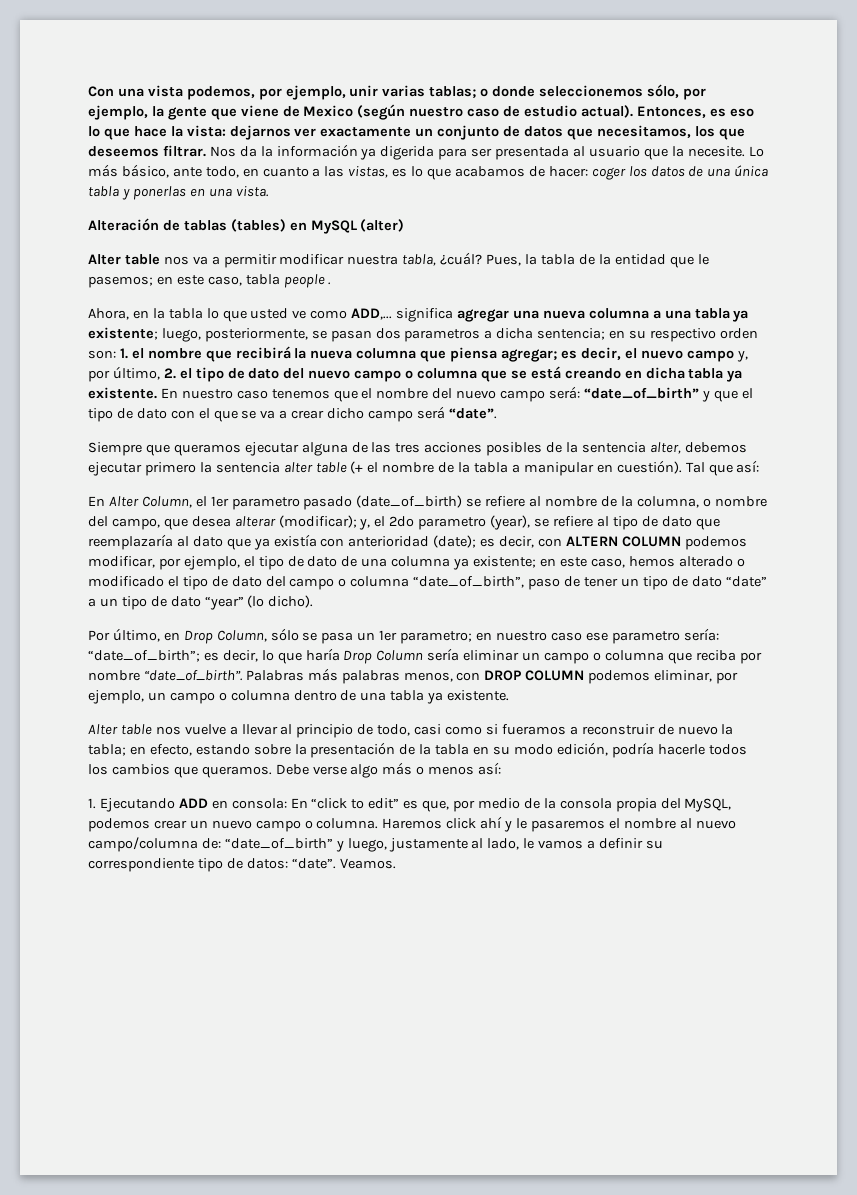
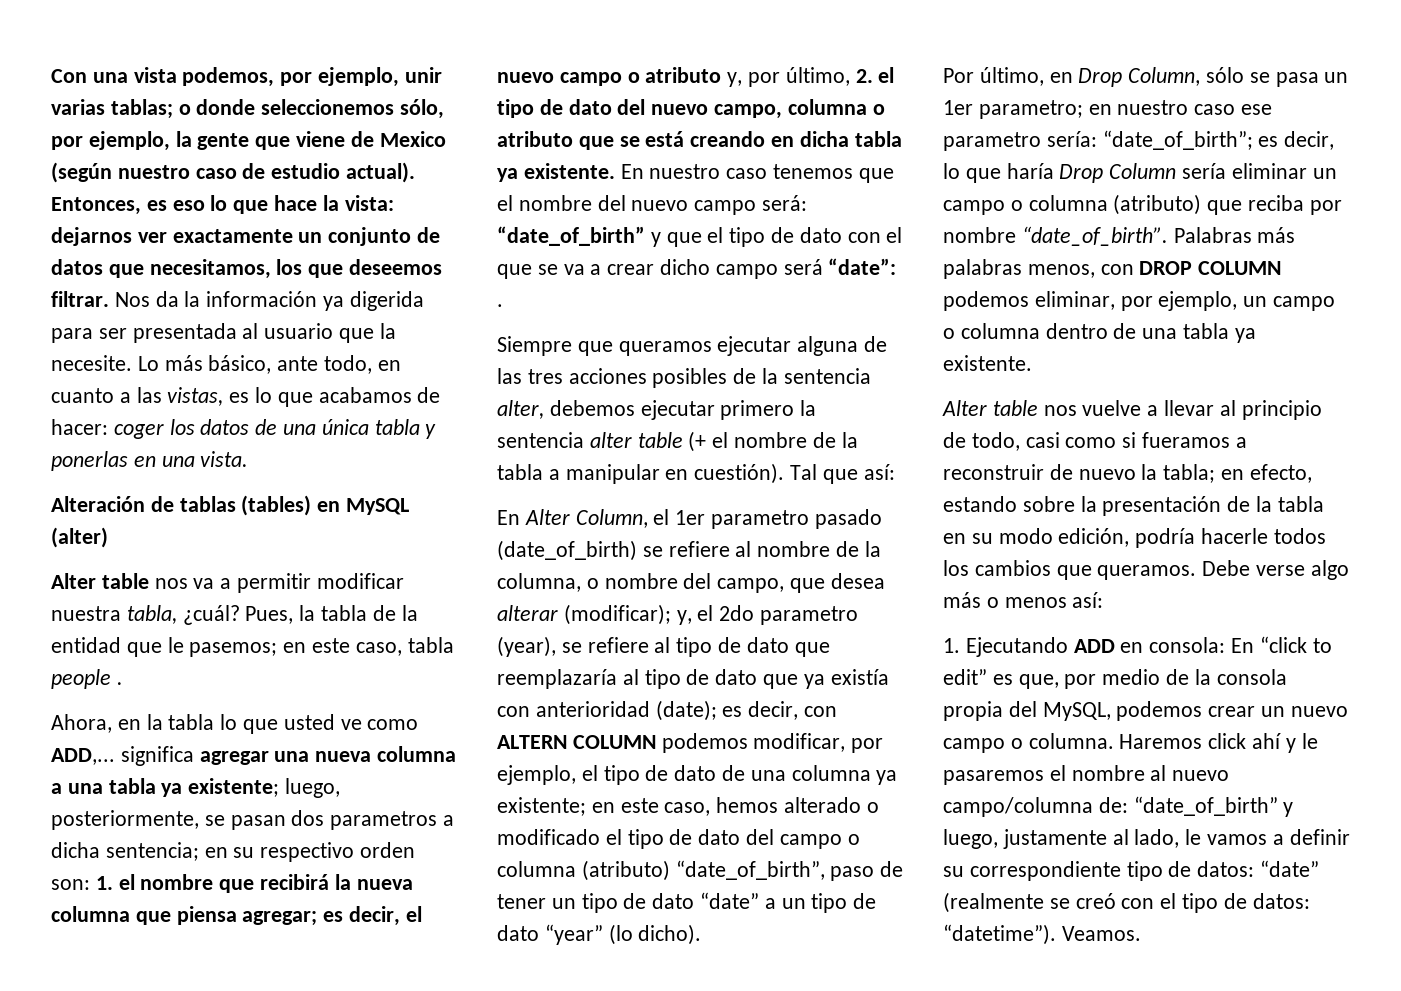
- es decir, el nuevo campo y, por último, 2. el tipo de dato del nuevo campo o columna que se está creando en dicha tabla ya existente.
+ es decir, el nuevo campo o atributo y, por último, 2. el tipo de dato del nuevo campo, columna o atributo que se está creando en dicha tabla ya existente.
- En nuestro caso tenemos que el nombre del nuevo campo será: “date_of_birth” y que el tipo de dato con el que se va a crear dicho campo será “date”.
+ En nuestro caso tenemos que el nombre del nuevo campo será: “date_of_birth” y que el tipo de dato con el que se va a crear dicho campo será “date”: .
- y, el 2do parametro (year), se refiere al tipo de dato que reemplazaría al dato que ya existía con anterioridad (date);
+ y, el 2do parametro (year), se refiere al tipo de dato que reemplazaría al tipo de dato que ya existía con anterioridad (date);
- en este caso, hemos alterado o modificado el tipo de dato del campo o columna “date_of_birth”, paso de tener un tipo de dato “date” a un tipo de dato “year” (lo dicho).
+ en este caso, hemos alterado o modificado el tipo de dato del campo o columna (atributo) “date_of_birth”, paso de tener un tipo de dato “date” a un tipo de dato “year” (lo dicho).
- Por último, en Drop Column, sólo se pasa un 1er parametro; en nuestro caso ese parametro sería: “date_of_birth”; es decir, lo que haría Drop Column sería eliminar un campo o columna que reciba por nombre “date_of_birth”.
+ Por último, en Drop Column, sólo se pasa un 1er parametro; en nuestro caso ese parametro sería: “date_of_birth”; es decir, lo que haría Drop Column sería eliminar un campo o columna (atributo) que reciba por nombre “date_of_birth”.
- Haremos click ahí y le pasaremos el nombre al nuevo campo/columna de: “date_of_birth” y luego, justamente al lado, le vamos a definir su correspondiente tipo de datos: “date”.
+ Haremos click ahí y le pasaremos el nombre al nuevo campo/columna de: “date_of_birth” y luego, justamente al lado, le vamos a definir su correspondiente tipo de datos: “date” (realmente se creó con el tipo de datos: “datetime”).

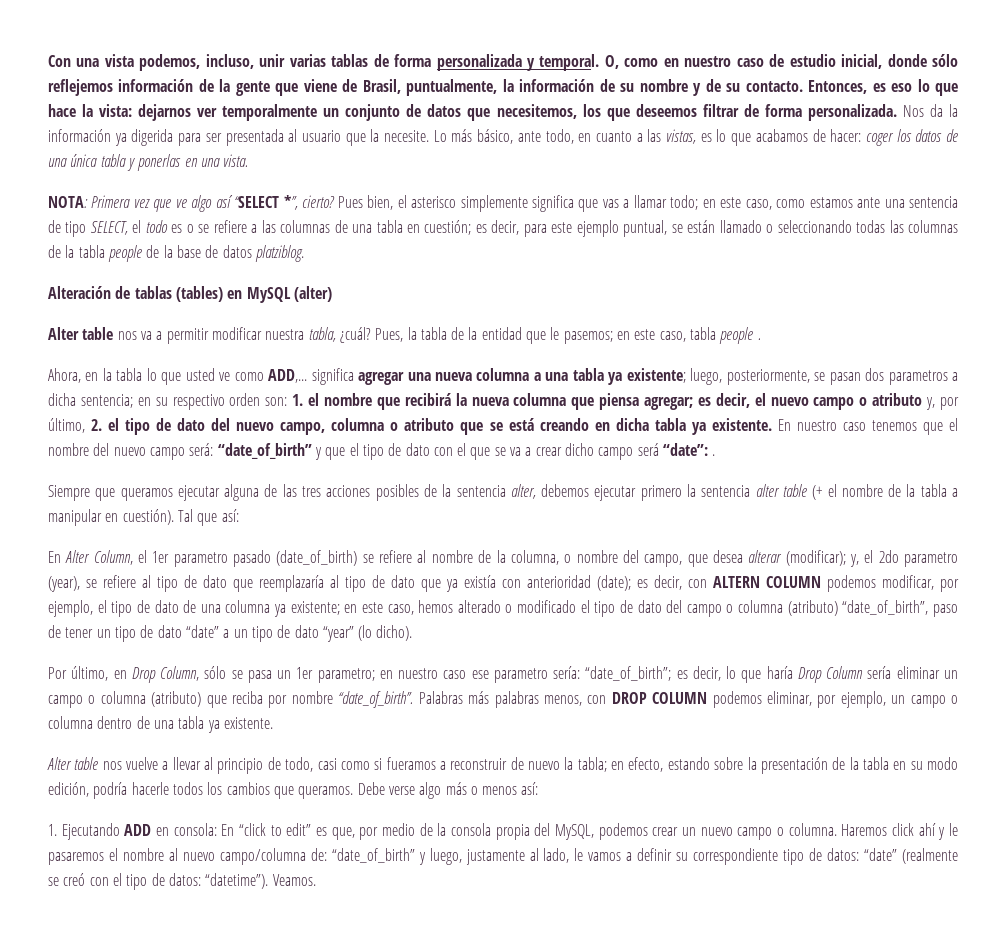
- Con una vista podemos, por ejemplo, unir varias tablas; o donde seleccionemos sólo, por ejemplo, la gente que viene de Mexico (según nuestro caso de estudio actual).
+ Con una vista podemos, incluso, unir varias tablas de forma personalizada y temporal. O, como en nuestro caso de estudio inicial, donde sólo reflejemos información de la gente que viene de Brasil, puntualmente, la información de su nombre y de su contacto.
- Entonces, es eso lo que hace la vista: dejarnos ver exactamente un conjunto de datos que necesitamos, los que deseemos filtrar.
+ Entonces, es eso lo que hace la vista: dejarnos ver temporalmente un conjunto de datos que necesitemos, los que deseemos filtrar de forma personalizada.
+ NOTA: Primera vez que ve algo así “SELECT *”, cierto? Pues bien, el asterisco simplemente significa que vas a llamar todo; en este caso, como estamos ante una sentencia de tipo SELECT, el todo es o se refiere a las columnas de una tabla en cuestión; es decir, para este ejemplo puntual, se están llamado o seleccionando todas las columnas de la tabla people de la base de datos platziblog.

